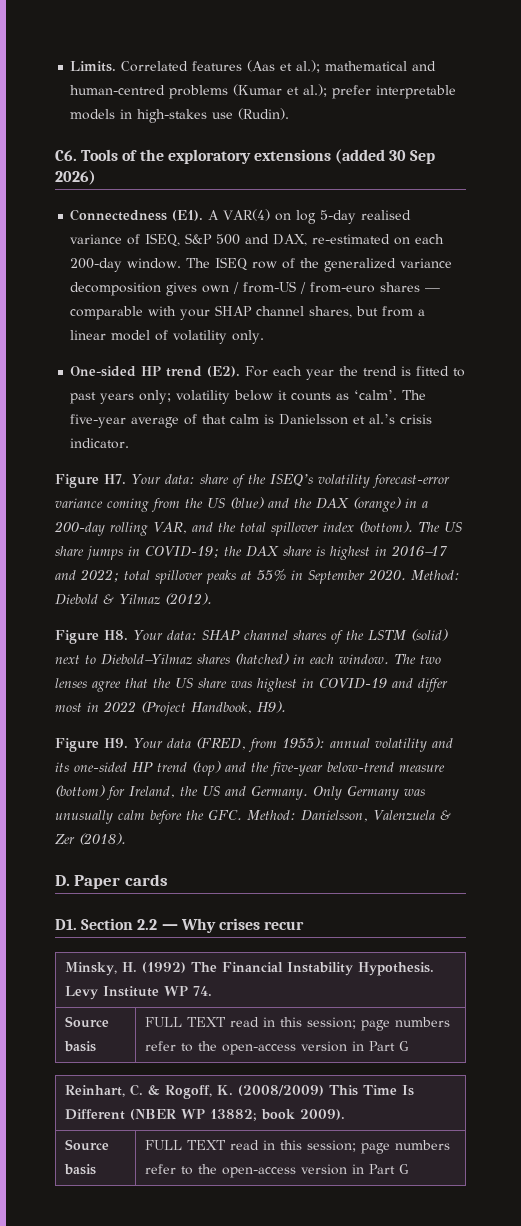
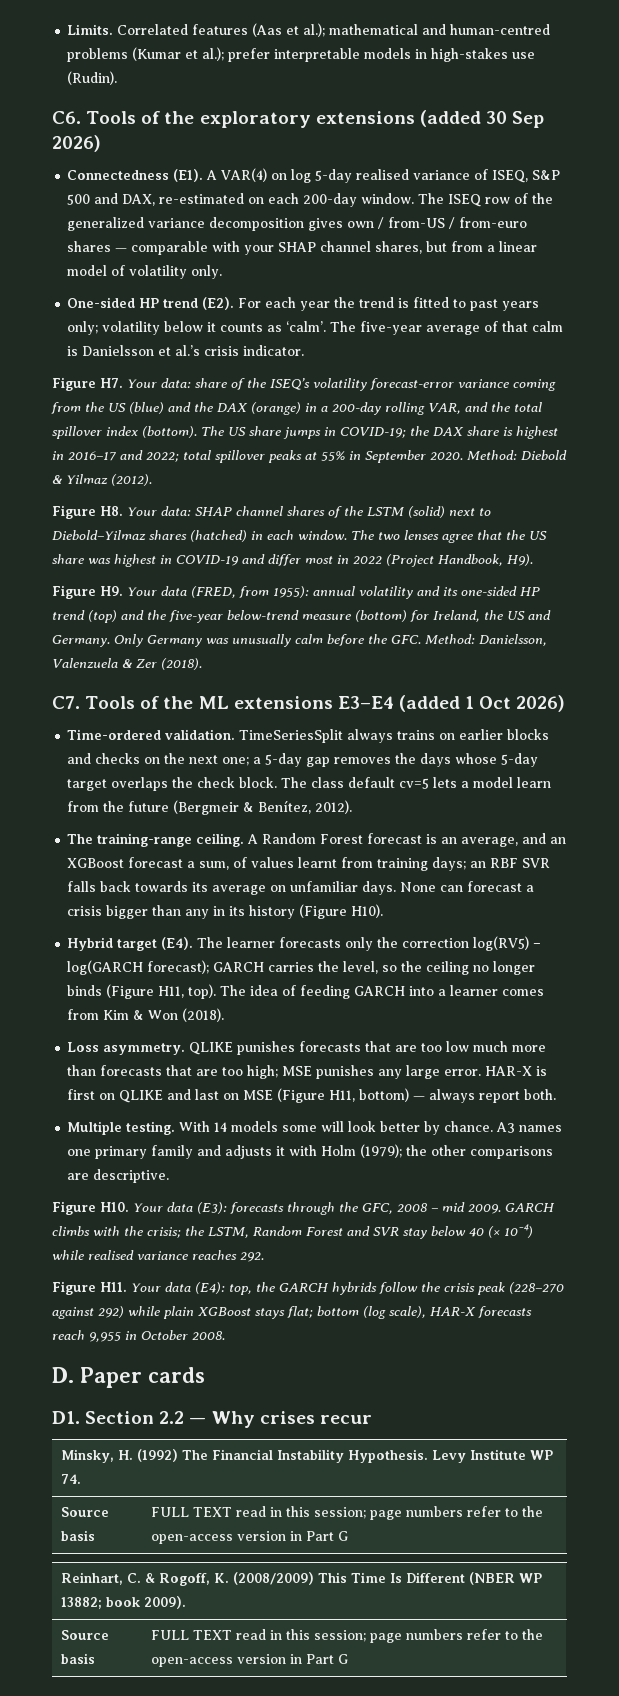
+ C7. Tools of the ML extensions E3–E4 (added 1 Oct 2026)
+ Time-ordered validation. TimeSeriesSplit always trains on earlier blocks and checks on the next one; a 5-day gap removes the days whose 5-day target overlaps the check block. The class default cv=5 lets a model learn from the future (Bergmeir & Benítez, 2012).
+ The training-range ceiling. A Random Forest forecast is an average, and an XGBoost forecast a sum, of values learnt from training days; an RBF SVR falls back towards its average on unfamiliar days. None can forecast a crisis bigger than any in its history (Figure H10).
+ Hybrid target (E4). The learner forecasts only the correction log(RV5) − log(GARCH forecast); GARCH carries the level, so the ceiling no longer binds (Figure H11, top). The idea of feeding GARCH into a learner comes from Kim & Won (2018).
+ Loss asymmetry. QLIKE punishes forecasts that are too low much more than forecasts that are too high; MSE punishes any large error. HAR-X is first on QLIKE and last on MSE (Figure H11, bottom) — always report both.
+ Multiple testing. With 14 models some will look better by chance. A3 names one primary family and adjusts it with Holm (1979); the other comparisons are descriptive.
+ Figure H10. Your data (E3): forecasts through the GFC, 2008 – mid 2009. GARCH climbs with the crisis; the LSTM, Random Forest and SVR stay below 40 (× 10⁻⁴) while realised variance reaches 292.
+ Figure H11. Your data (E4): top, the GARCH hybrids follow the crisis peak (228–270 against 292) while plain XGBoost stays flat; bottom (log scale), HAR-X forecasts reach 9,955 in October 2008.

